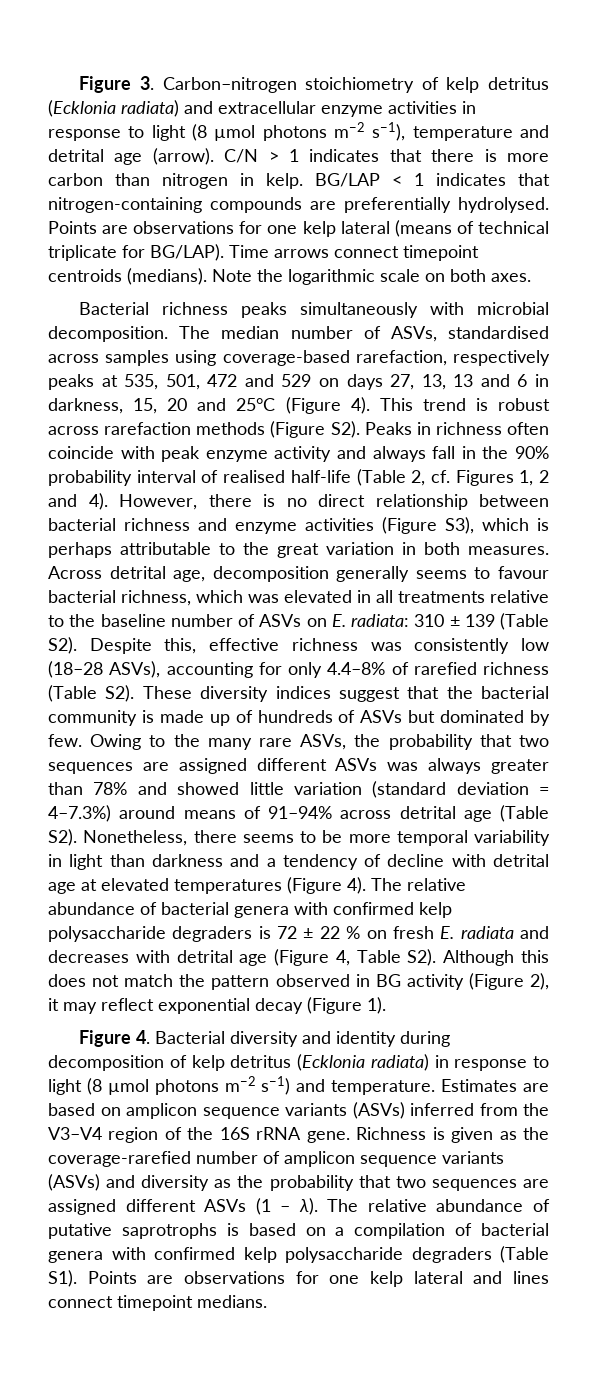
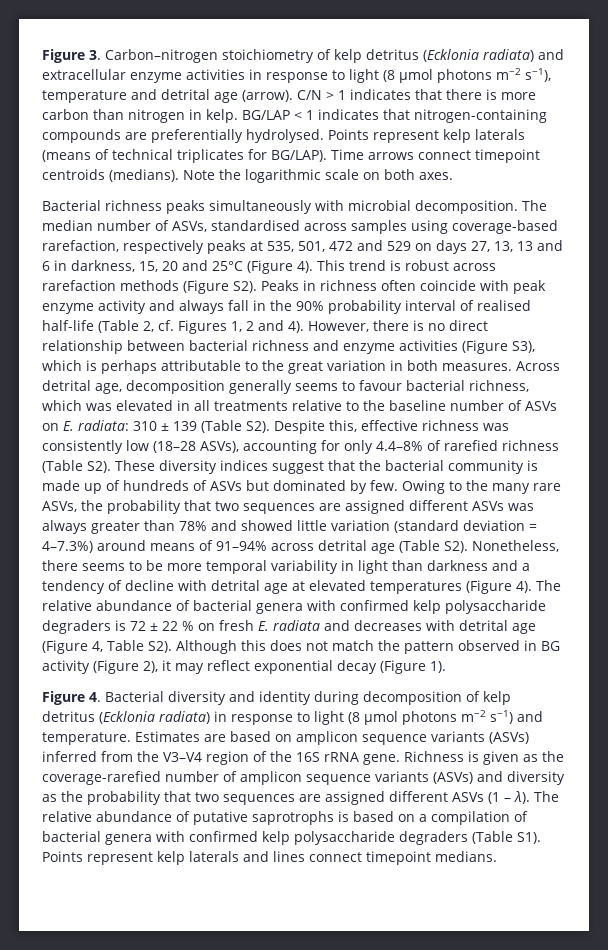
- Points are observations for one kelp lateral (means of technical triplicate for BG/LAP).
+ Points represent kelp laterals (means of technical triplicates for BG/LAP).
- The relative abundance of putative saprotrophs is based on a compilation of bacterial genera with confirmed kelp polysaccharide degraders (Table S1). Points are observations for one kelp lateral and lines connect timepoint medians.
+ The relative abundance of putative saprotrophs is based on a compilation of bacterial genera with confirmed kelp polysaccharide degraders (Table S1). Points represent kelp laterals and lines connect timepoint medians.

